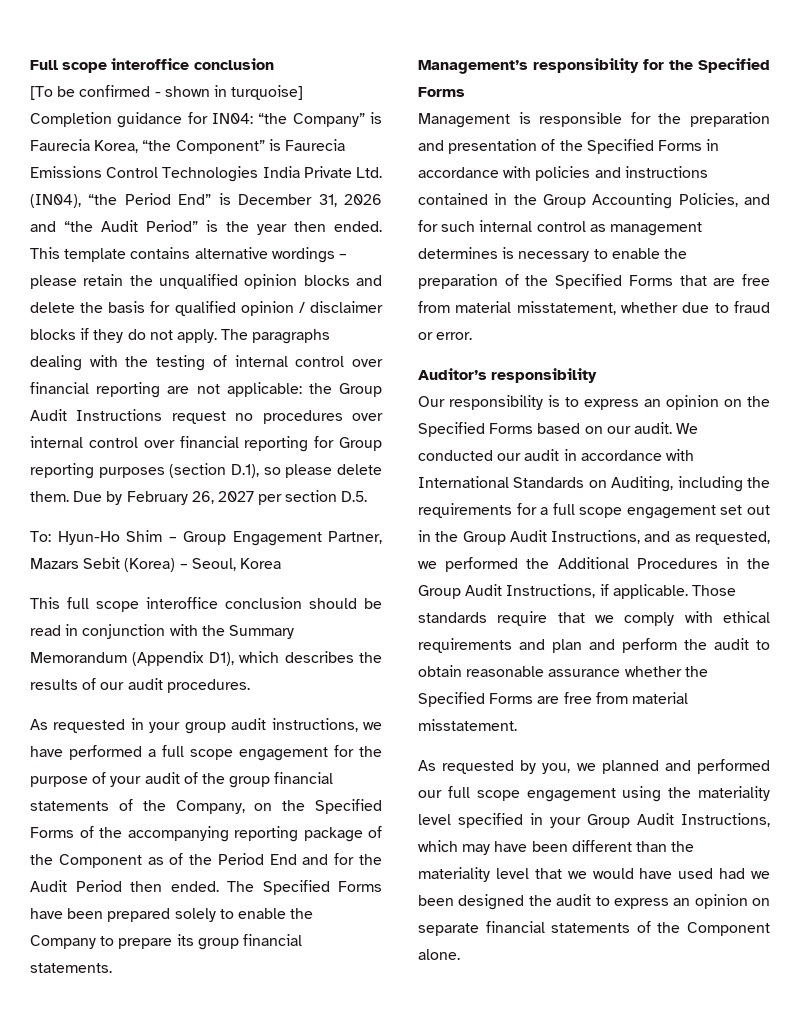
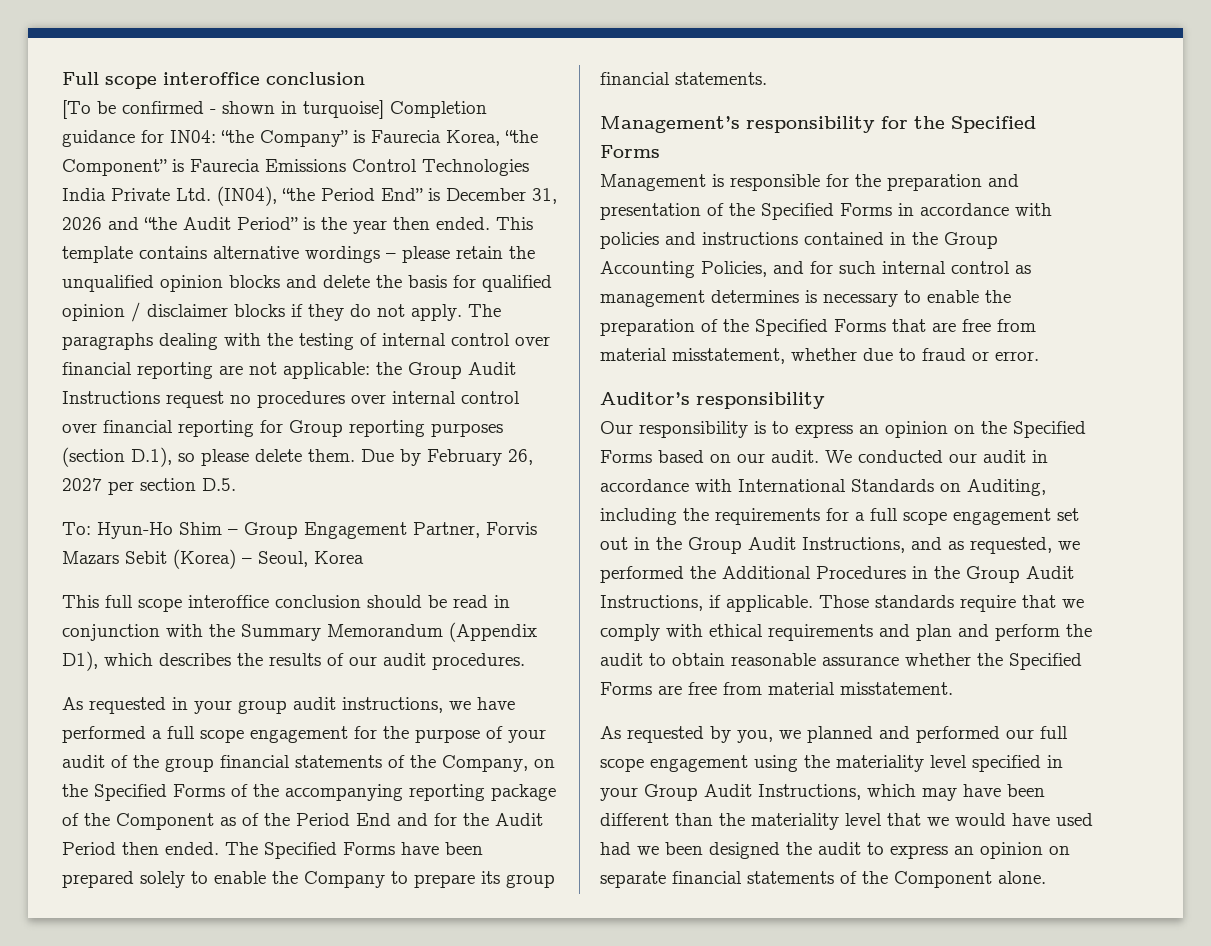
- To: Hyun-Ho Shim – Group Engagement Partner, Mazars Sebit (Korea) – Seoul, Korea
+ To: Hyun-Ho Shim – Group Engagement Partner, Forvis Mazars Sebit (Korea) – Seoul, Korea

